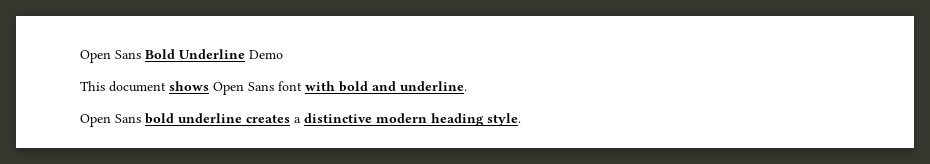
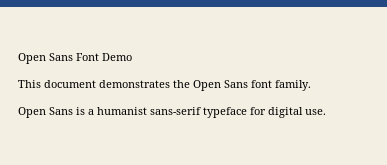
- Open Sans Bold Underline Demo
+ Open Sans Font Demo
- This document shows Open Sans font with bold and underline.
- Open Sans bold underline creates a distinctive modern heading style.
+ This document demonstrates the Open Sans font family.
+ Open Sans is a humanist sans-serif typeface for digital use.

